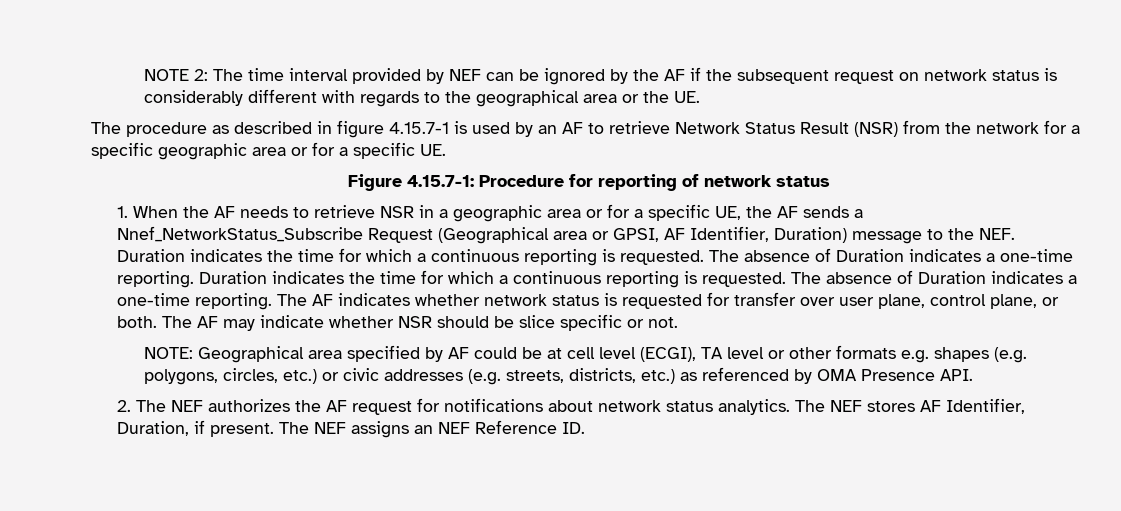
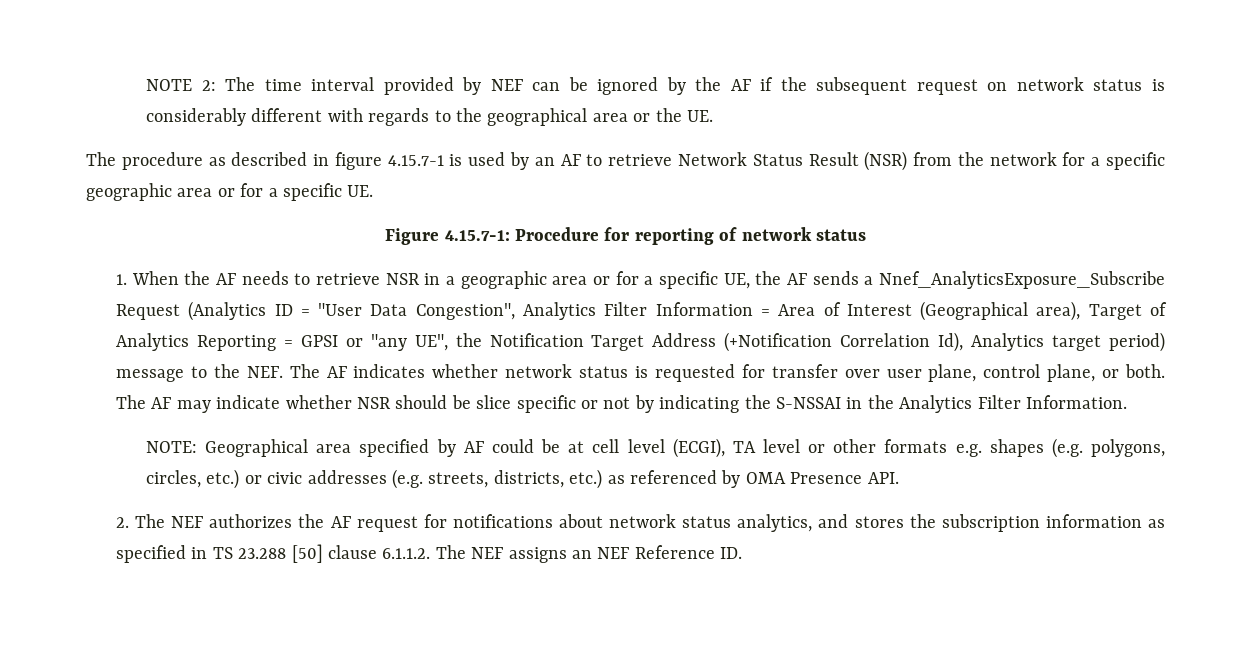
- 1. When the AF needs to retrieve NSR in a geographic area or for a specific UE, the AF sends a Nnef_NetworkStatus_Subscribe Request (Geographical area or GPSI, AF Identifier, Duration) message to the NEF. Duration indicates the time for which a continuous reporting is requested. The absence of Duration indicates a one-time reporting. Duration indicates the time for which a continuous reporting is requested. The absence of Duration indicates a one-time reporting. The AF indicates whether network status is requested for transfer over user plane, control plane, or both.
+ 1. When the AF needs to retrieve NSR in a geographic area or for a specific UE, the AF sends a Nnef_AnalyticsExposure_Subscribe Request (Analytics ID = "User Data Congestion", Analytics Filter Information = Area of Interest (Geographical area), Target of Analytics Reporting = GPSI or "any UE", the Notification Target Address (+Notification Correlation Id), Analytics target period) message to the NEF. The AF indicates whether network status is requested for transfer over user plane, control plane, or both.
- The AF may indicate whether NSR should be slice specific or not.
+ The AF may indicate whether NSR should be slice specific or not by indicating the S-NSSAI in the Analytics Filter Information.
- 2. The NEF authorizes the AF request for notifications about network status analytics. The NEF stores AF Identifier, Duration, if present. The NEF assigns an NEF Reference ID.
+ 2. The NEF authorizes the AF request for notifications about network status analytics, and stores the subscription information as specified in TS 23.288 [50] clause 6.1.1.2. The NEF assigns an NEF Reference ID.

